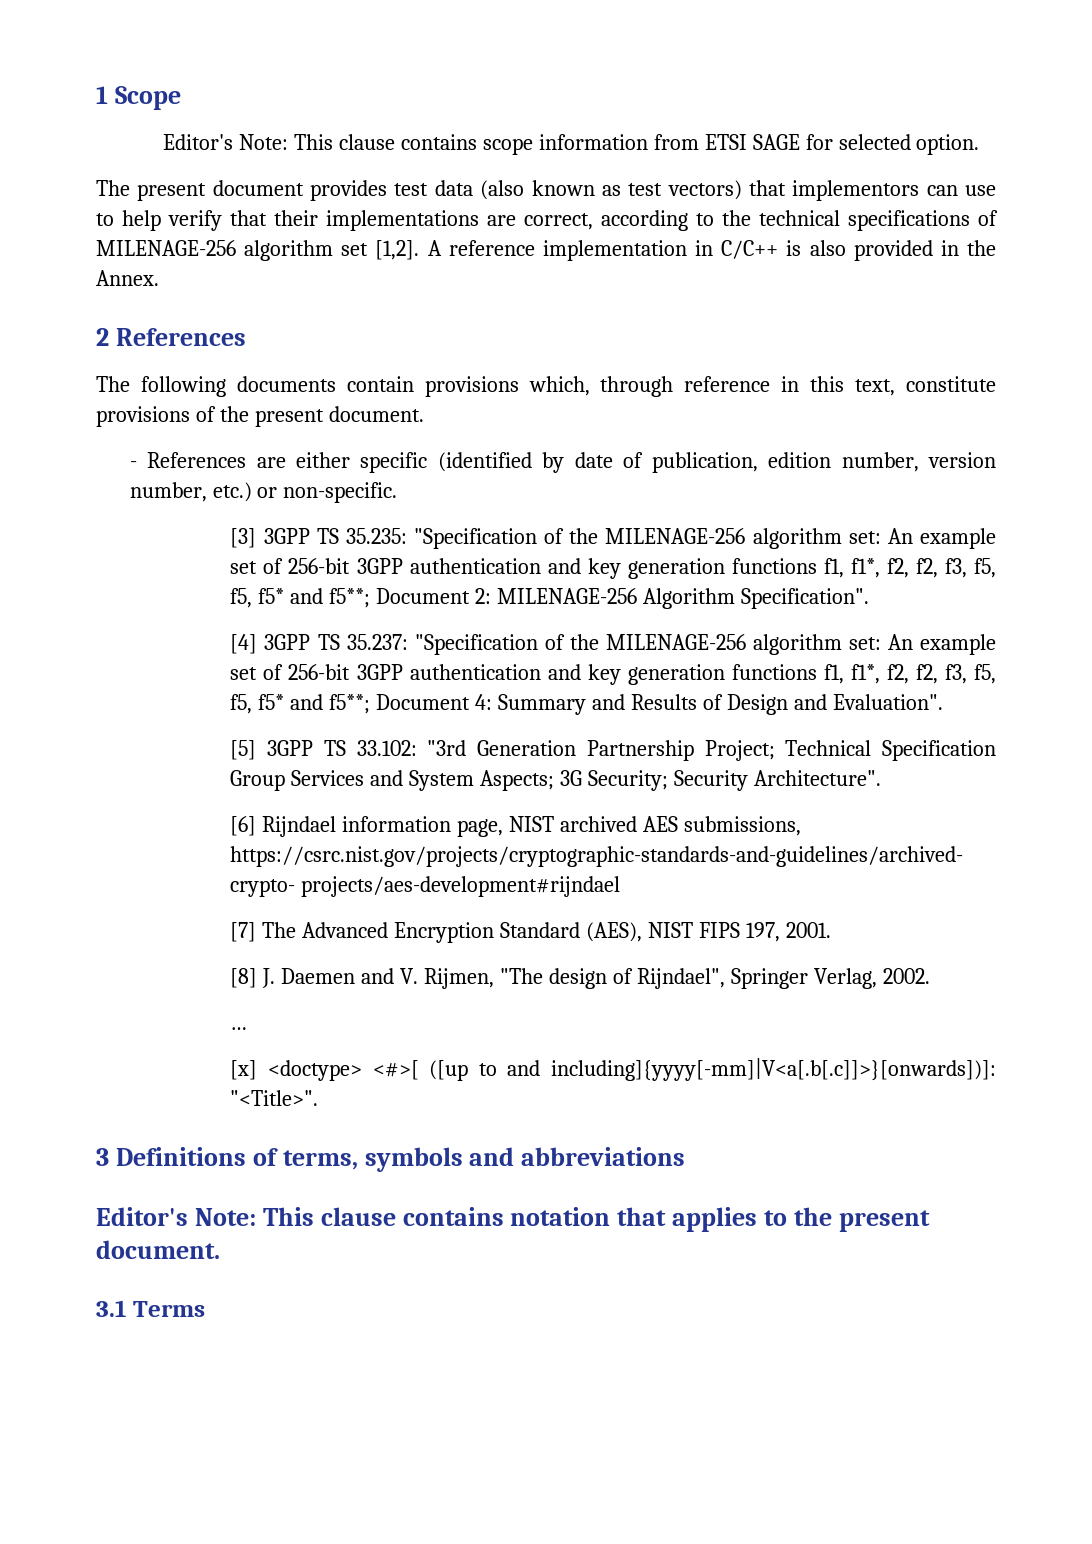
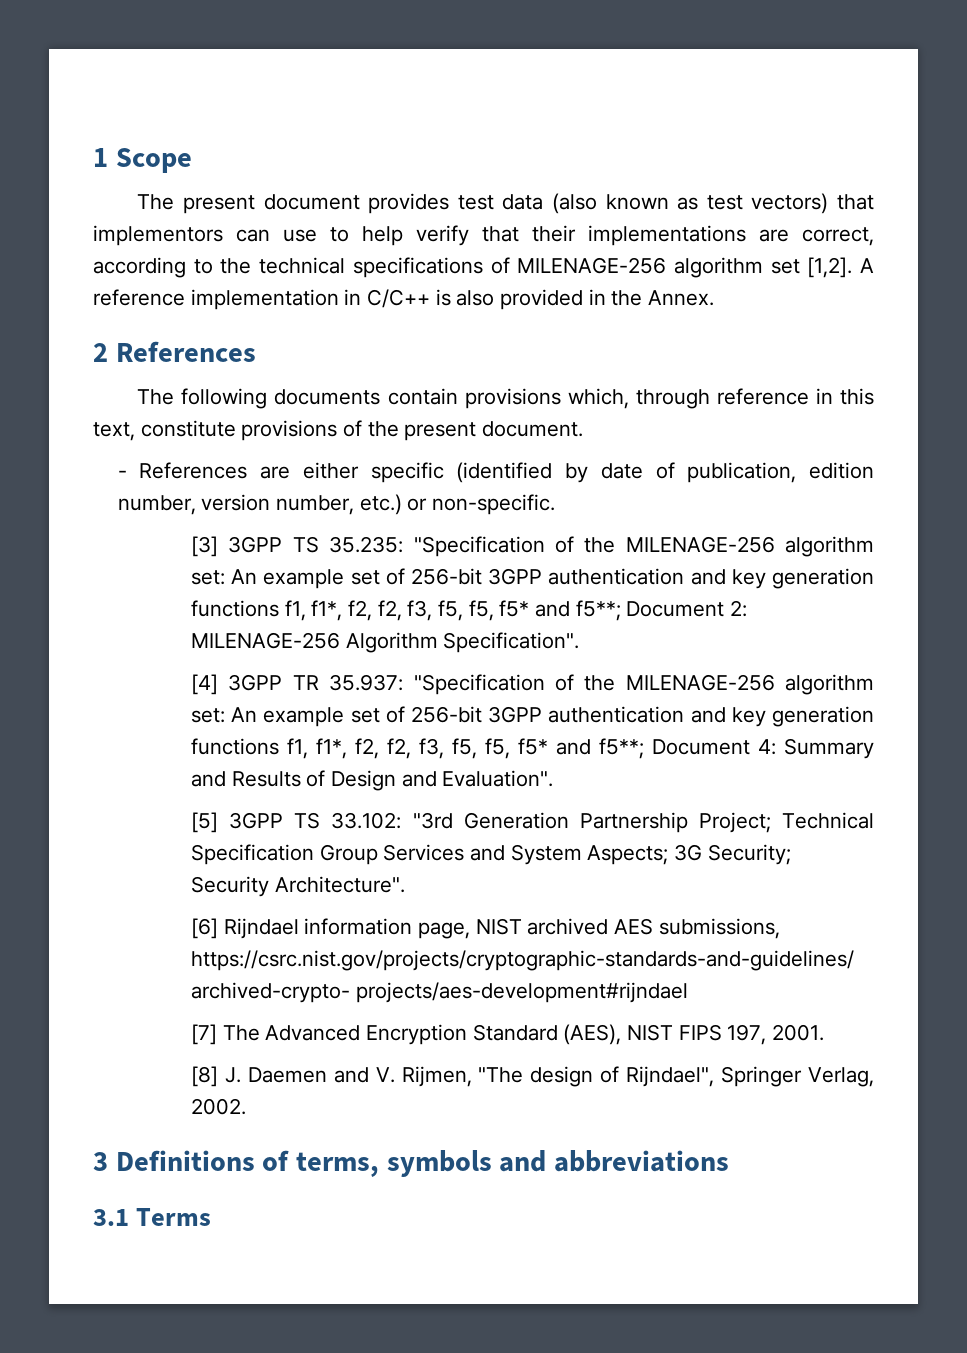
- Editor's Note: This clause contains scope information from ETSI SAGE for selected option.
- [4] 3GPP TS 35.237: "Specification of the MILENAGE-256 algorithm set: An example set of 256-bit 3GPP authentication and key generation functions f1, f1*, f2, f2, f3, f5, f5, f5* and f5**; Document 4: Summary and Results of Design and Evaluation".
+ [4] 3GPP TR 35.937: "Specification of the MILENAGE-256 algorithm set: An example set of 256-bit 3GPP authentication and key generation functions f1, f1*, f2, f2, f3, f5, f5, f5* and f5**; Document 4: Summary and Results of Design and Evaluation".
- …
- [x] <doctype> <#>[ ([up to and including]{yyyy[-mm]|V<a[.b[.c]]>}[onwards])]: "<Title>".
- Editor's Note: This clause contains notation that applies to the present document.

